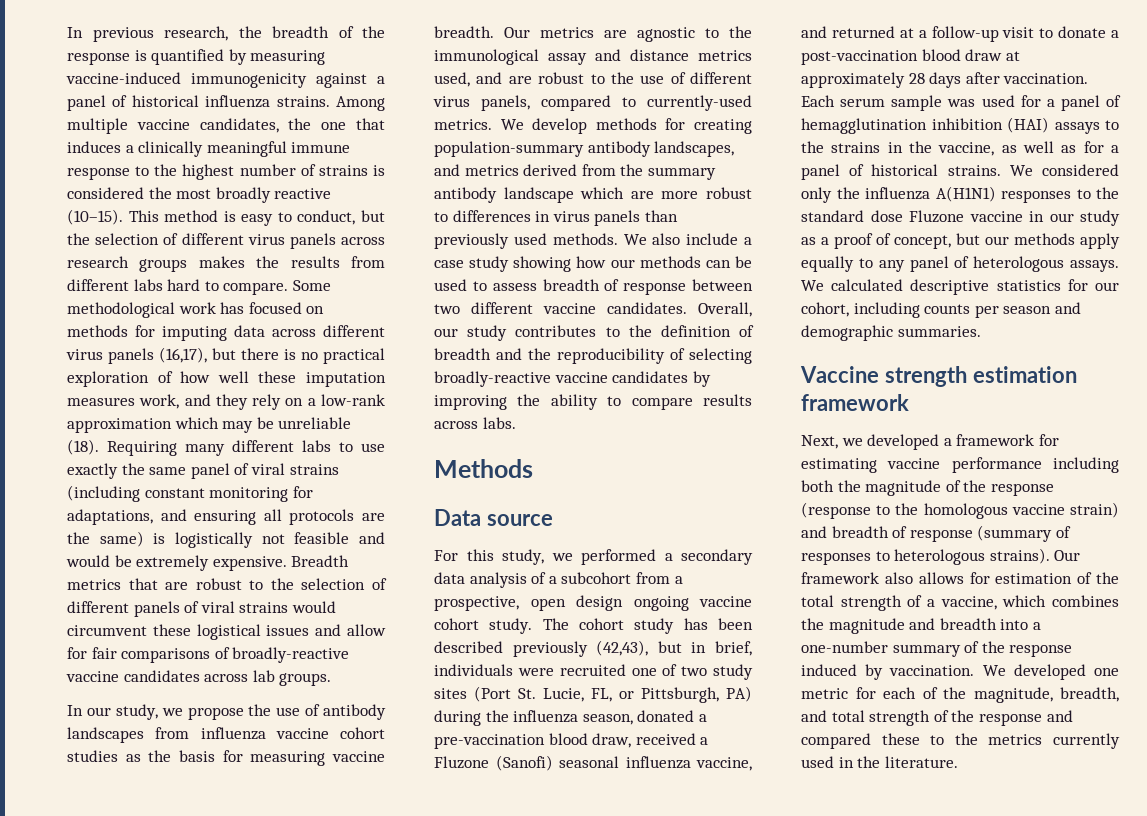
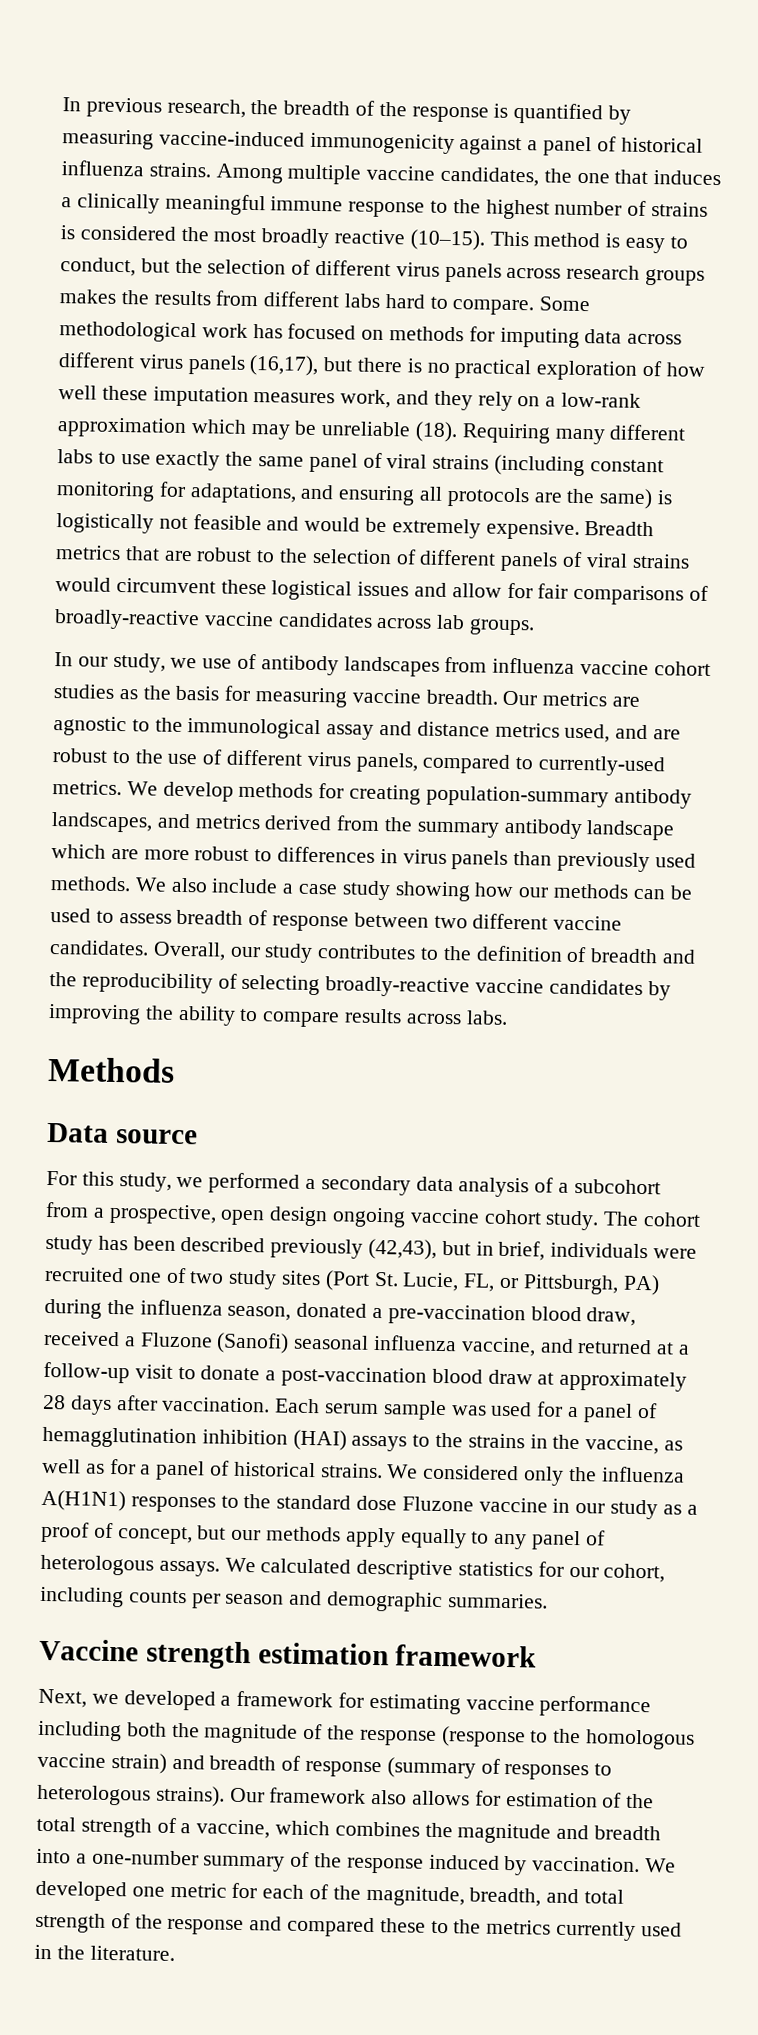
- In our study, we propose the use of antibody landscapes from influenza vaccine cohort studies as the basis for measuring vaccine breadth.
+ In our study, we use of antibody landscapes from influenza vaccine cohort studies as the basis for measuring vaccine breadth.

